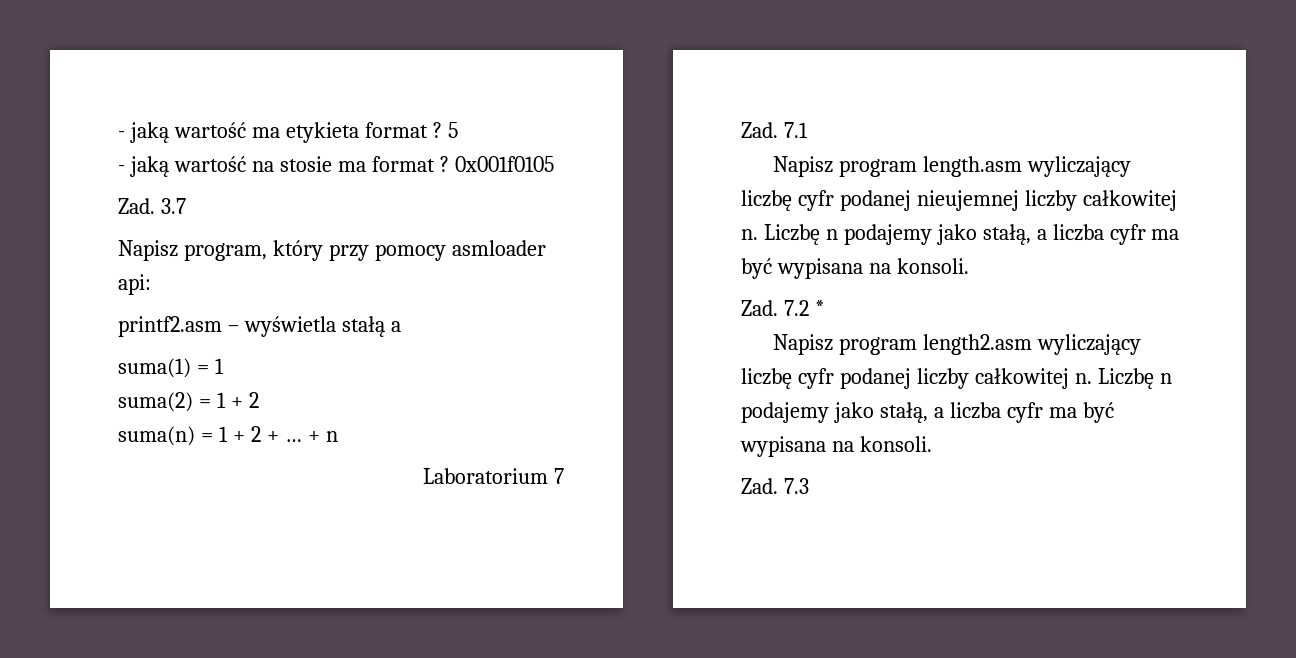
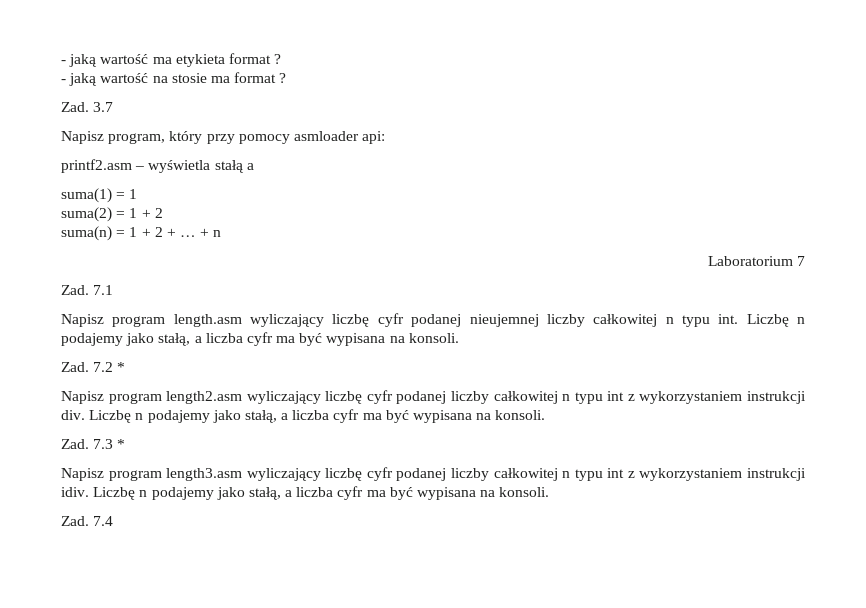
- 5
- 0x001f0105
- Napisz program length.asm wyliczający liczbę cyfr podanej nieujemnej liczby całkowitej n.
+ Napisz program length.asm wyliczający liczbę cyfr podanej nieujemnej liczby całkowitej n typu int.
- Napisz program length2.asm wyliczający liczbę cyfr podanej liczby całkowitej n.
+ Napisz program length2.asm wyliczający liczbę cyfr podanej liczby całkowitej n typu int z wykorzystaniem instrukcji div.
- Zad. 7.3
+ Zad. 7.3 *
+ Napisz program length3.asm wyliczający liczbę cyfr podanej liczby całkowitej n typu int z wykorzystaniem instrukcji idiv. Liczbę n podajemy jako stałą, a liczba cyfr ma być wypisana na konsoli.
+ Zad. 7.4

